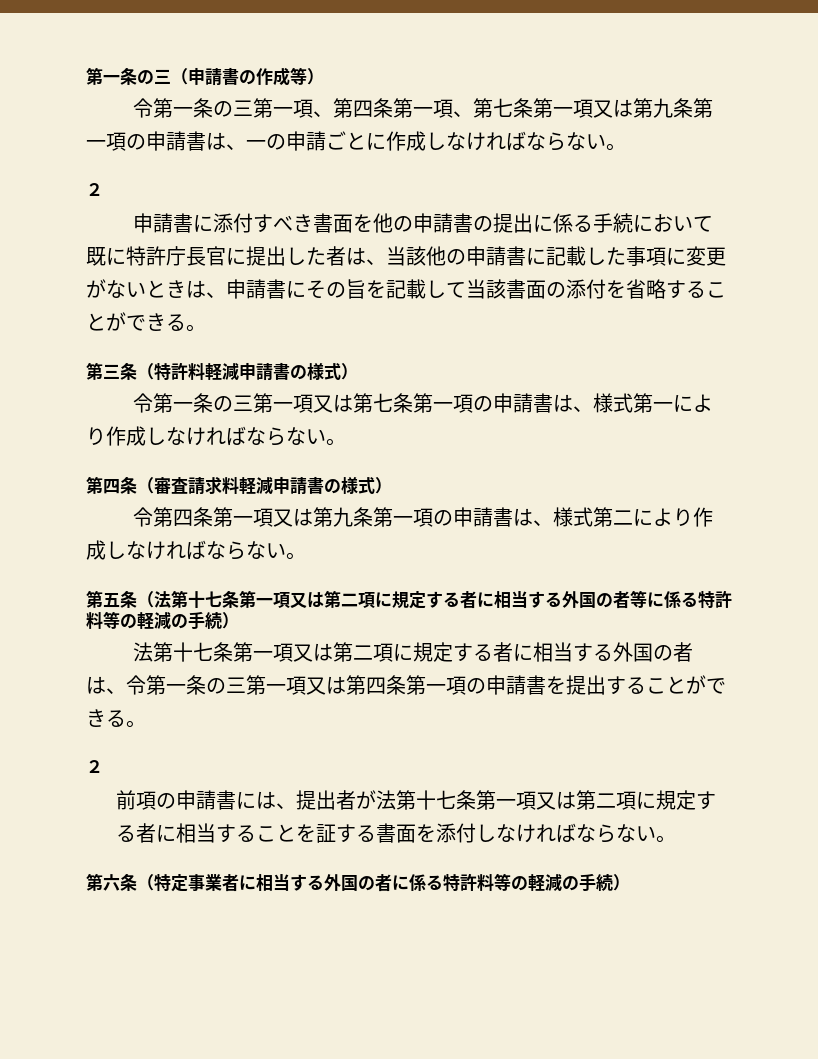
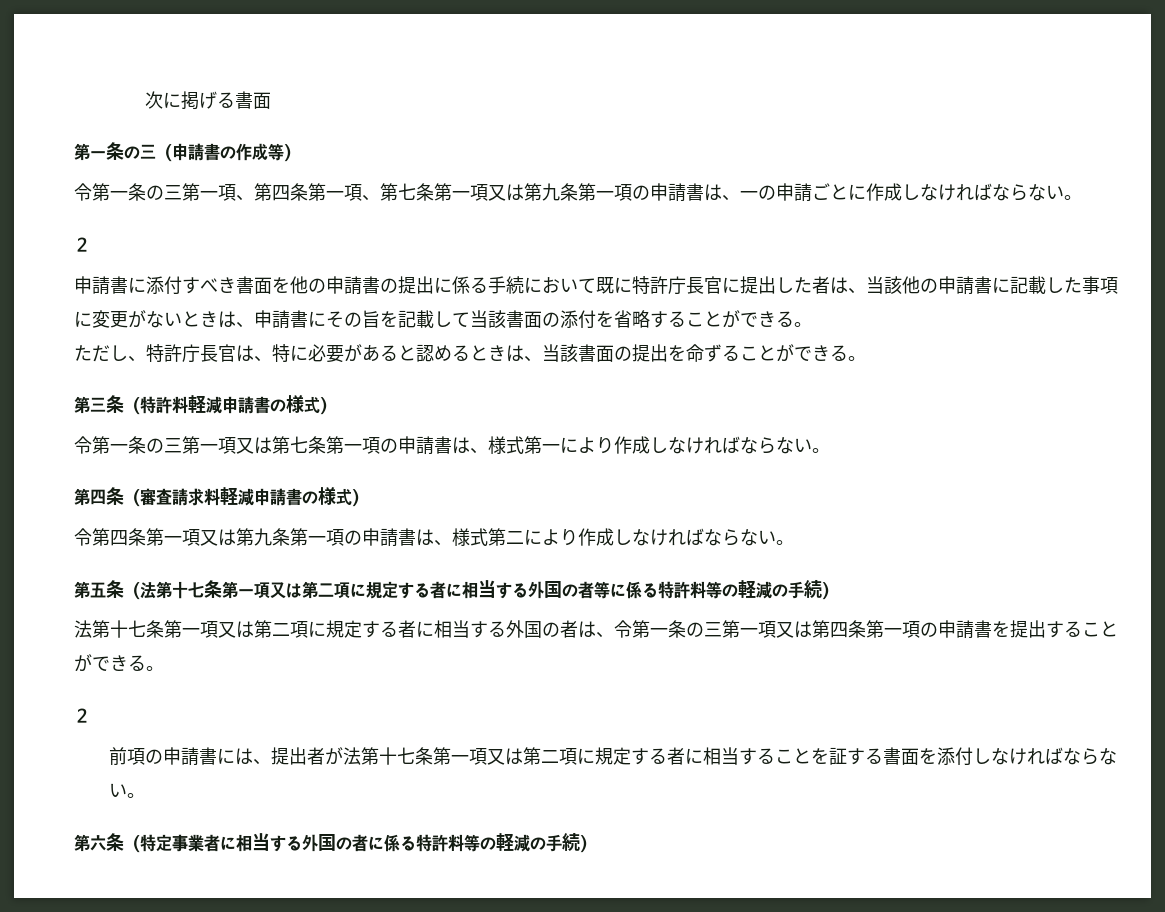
+ 次に掲げる書面
+ ただし、特許庁長官は、特に必要があると認めるときは、当該書面の提出を命ずることができる。

